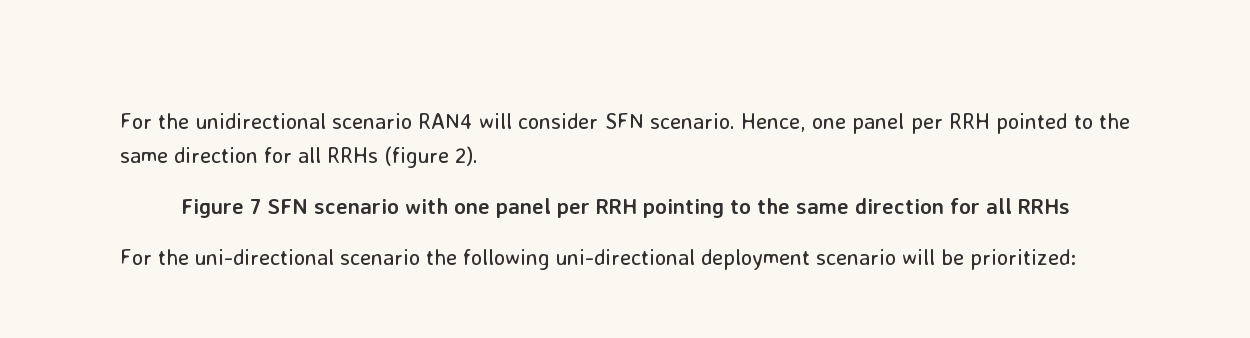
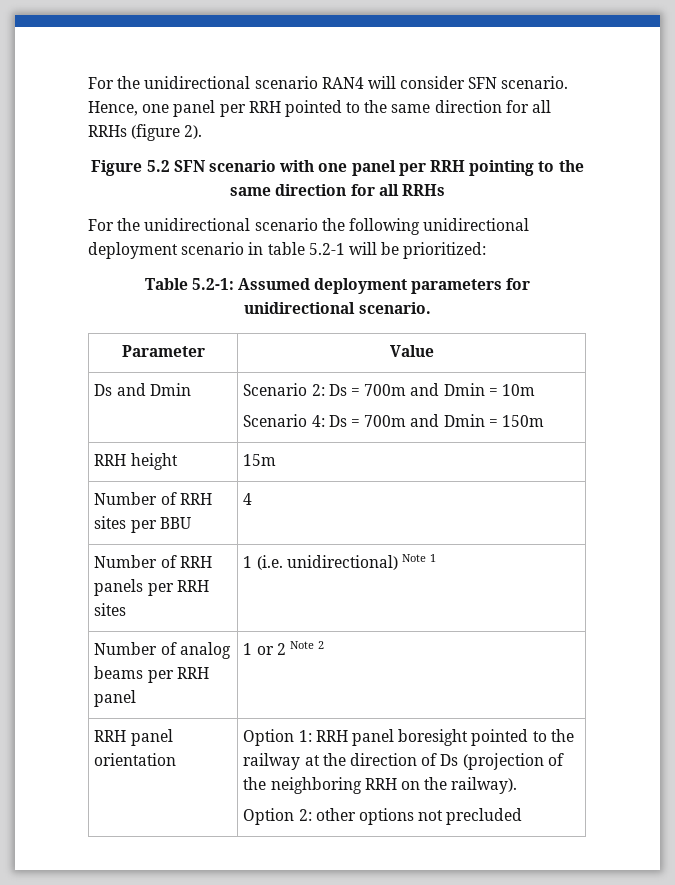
- Figure 7 SFN scenario with one panel per RRH pointing to the same direction for all RRHs
+ Figure 5.2 SFN scenario with one panel per RRH pointing to the same direction for all RRHs
- For the uni-directional scenario the following uni-directional deployment scenario will be prioritized:
+ For the unidirectional scenario the following unidirectional deployment scenario in table 5.2-1 will be prioritized:
+ Table 5.2-1: Assumed deployment parameters for unidirectional scenario.
+ Parameter | Value
+ Ds and Dmin | Scenario 2: Ds = 700m and Dmin = 10m
+ Scenario 4: Ds = 700m and Dmin = 150m
+ RRH height | 15m
+ Number of RRH sites per BBU | 4
+ Number of RRH panels per RRH sites | 1 (i.e. unidirectional) Note 1
+ Number of analog beams per RRH panel | 1 or 2 Note 2
+ RRH panel orientation | Option 1: RRH panel boresight pointed to the railway at the direction of Ds (projection of the neighboring RRH on the railway).
+ Option 2: other options not precluded

